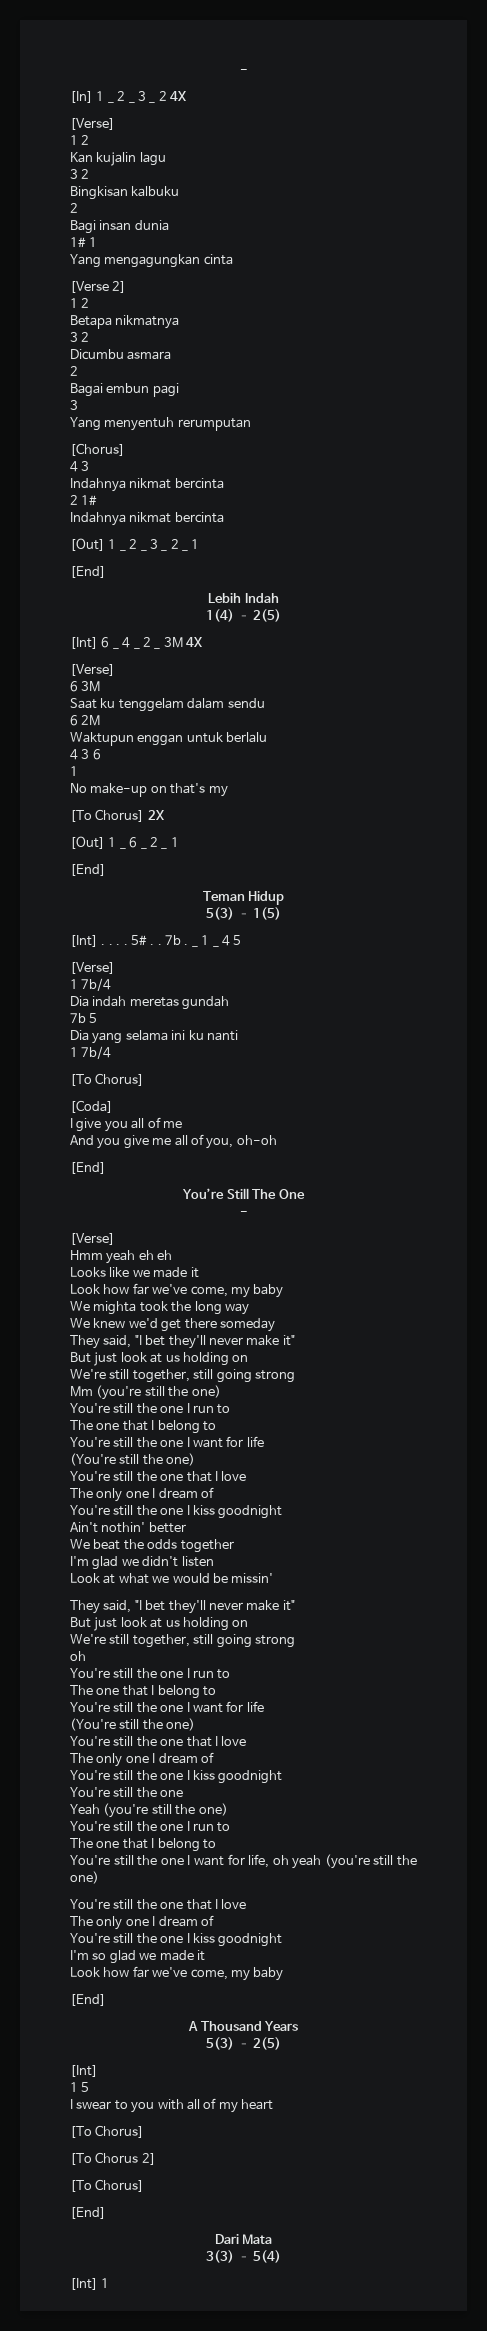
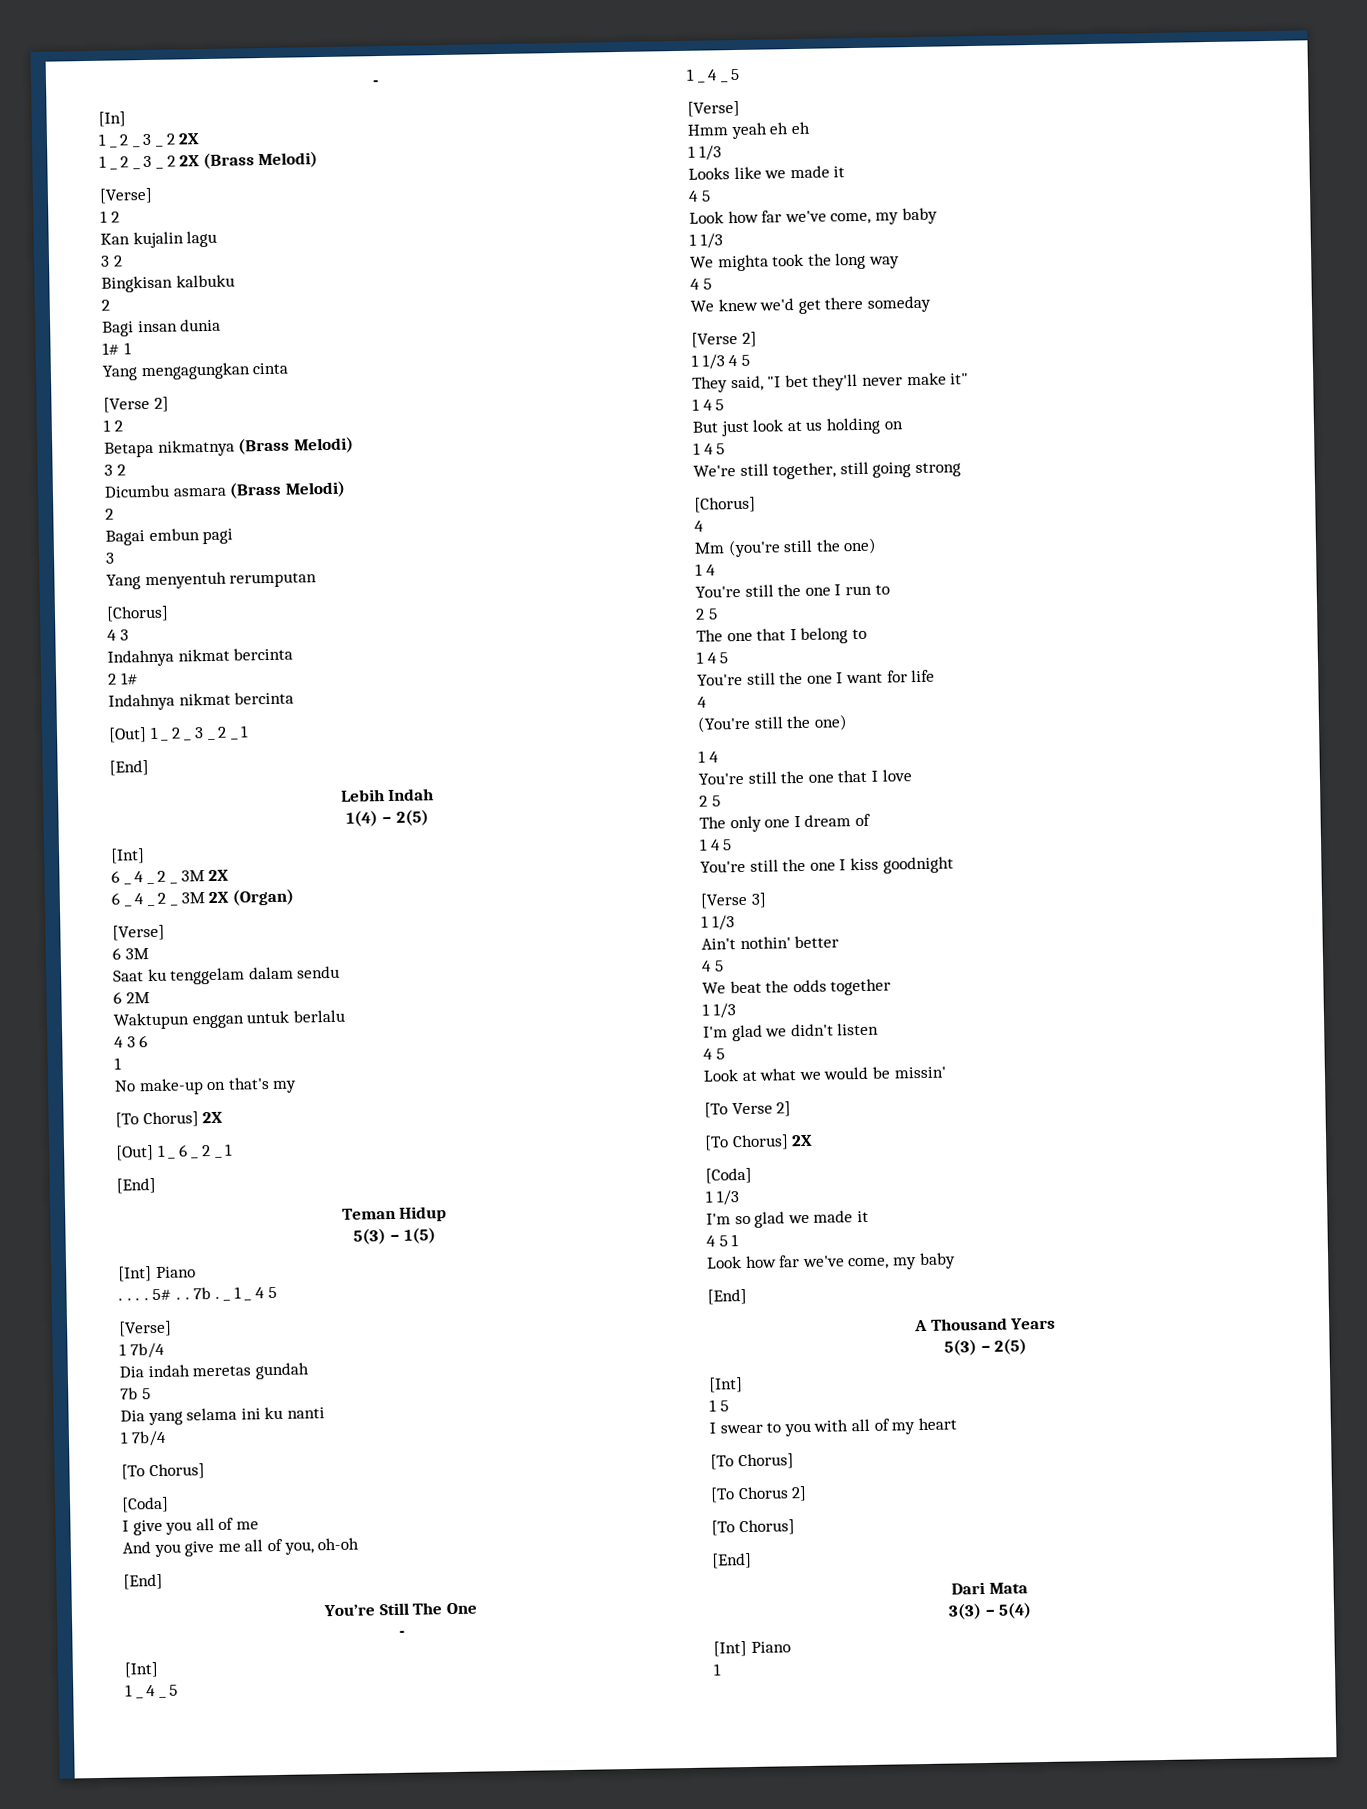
- [In] 1 _ 2 _ 3 _ 2 4X
+ [In]
+ 1 _ 2 _ 3 _ 2 2X
+ 1 _ 2 _ 3 _ 2 2X (Brass Melodi)
- Betapa nikmatnya
+ Betapa nikmatnya (Brass Melodi)
- Dicumbu asmara
+ Dicumbu asmara (Brass Melodi)
  1(4) – 2(5)
- [Int] 6 _ 4 _ 2 _ 3M 4X
+ [Int]
+ 6 _ 4 _ 2 _ 3M 2X
+ 6 _ 4 _ 2 _ 3M 2X (Organ)
  5(3) – 1(5)
- [Int] . . . .
+ [Int] Piano
+ . . . .
  You’re Still The One
  -
+ [Int]
+ 1 _ 4 _ 5
+ 1 _ 4 _ 5
  Hmm yeah eh eh
+ 1 1/3
  Looks like we made it
+ 4 5
  Look how far we've come, my baby
+ 1 1/3
  We mighta took the long way
+ 4 5
  We knew we'd get there someday
+ [Verse 2]
+ 1 1/3 4 5
  They said, "I bet they'll never make it"
+ 1 4 5
  But just look at us holding on
+ 1 4 5
  We're still together, still going strong
+ [Chorus]
+ 4
  Mm (you're still the one)
+ 1 4
  You're still the one I run to
+ 2 5
  The one that I belong to
+ 1 4 5
  You're still the one I want for life
+ 4
  (You're still the one)
+ 1 4
  You're still the one that I love
+ 2 5
  The only one I dream of
+ 1 4 5
  You're still the one I kiss goodnight
+ [Verse 3]
+ 1 1/3
  Ain't nothin' better
+ 4 5
  We beat the odds together
+ 1 1/3
  I'm glad we didn't listen
+ 4 5
  Look at what we would be missin'
- They said, "I bet they'll never make it"
- But just look at us holding on
- We're still together, still going strong
- oh
- You're still the one I run to
- The one that I belong to
- You're still the one I want for life
- (You're still the one)
- You're still the one that I love
- The only one I dream of
- You're still the one I kiss goodnight
- You're still the one
- Yeah (you're still the one)
- You're still the one I run to
- The one that I belong to
- You're still the one I want for life, oh yeah (you're still the one)
- You're still the one that I love
- The only one I dream of
- You're still the one I kiss goodnight
+ [To Verse 2]
+ [To Chorus] 2X
+ [Coda]
+ 1 1/3
+ 4 5 1
  3(3) – 5(4)
- [Int] 1
+ [Int] Piano
+ 1

